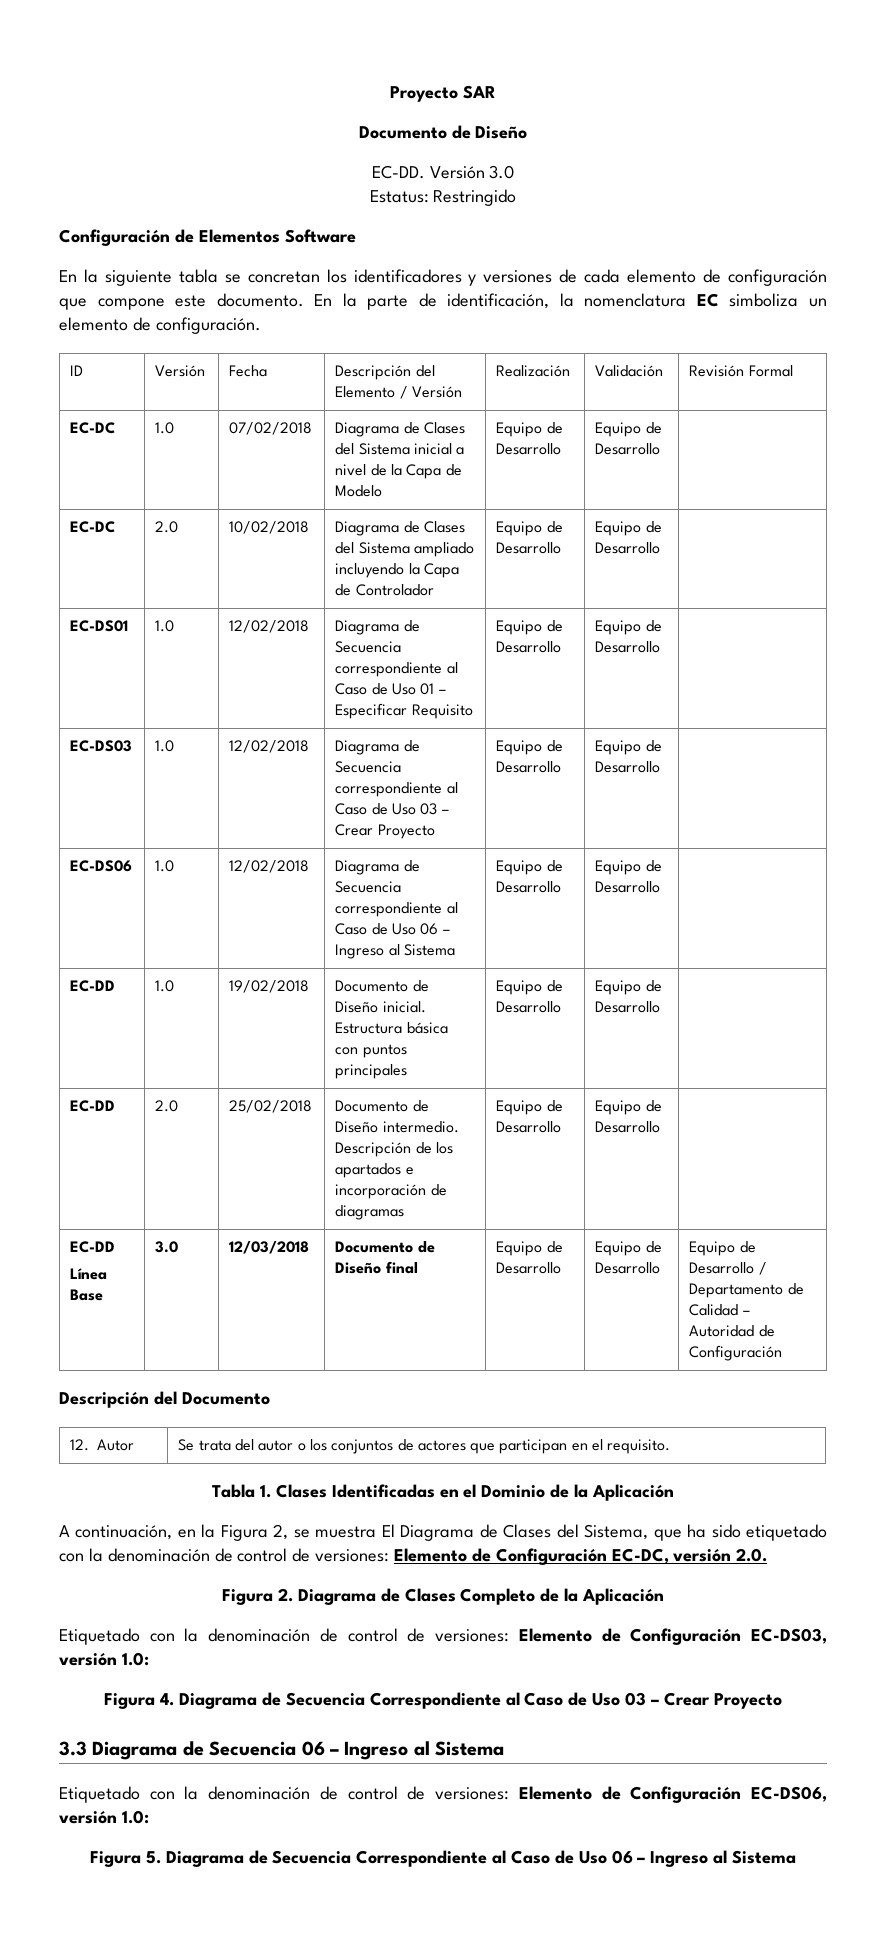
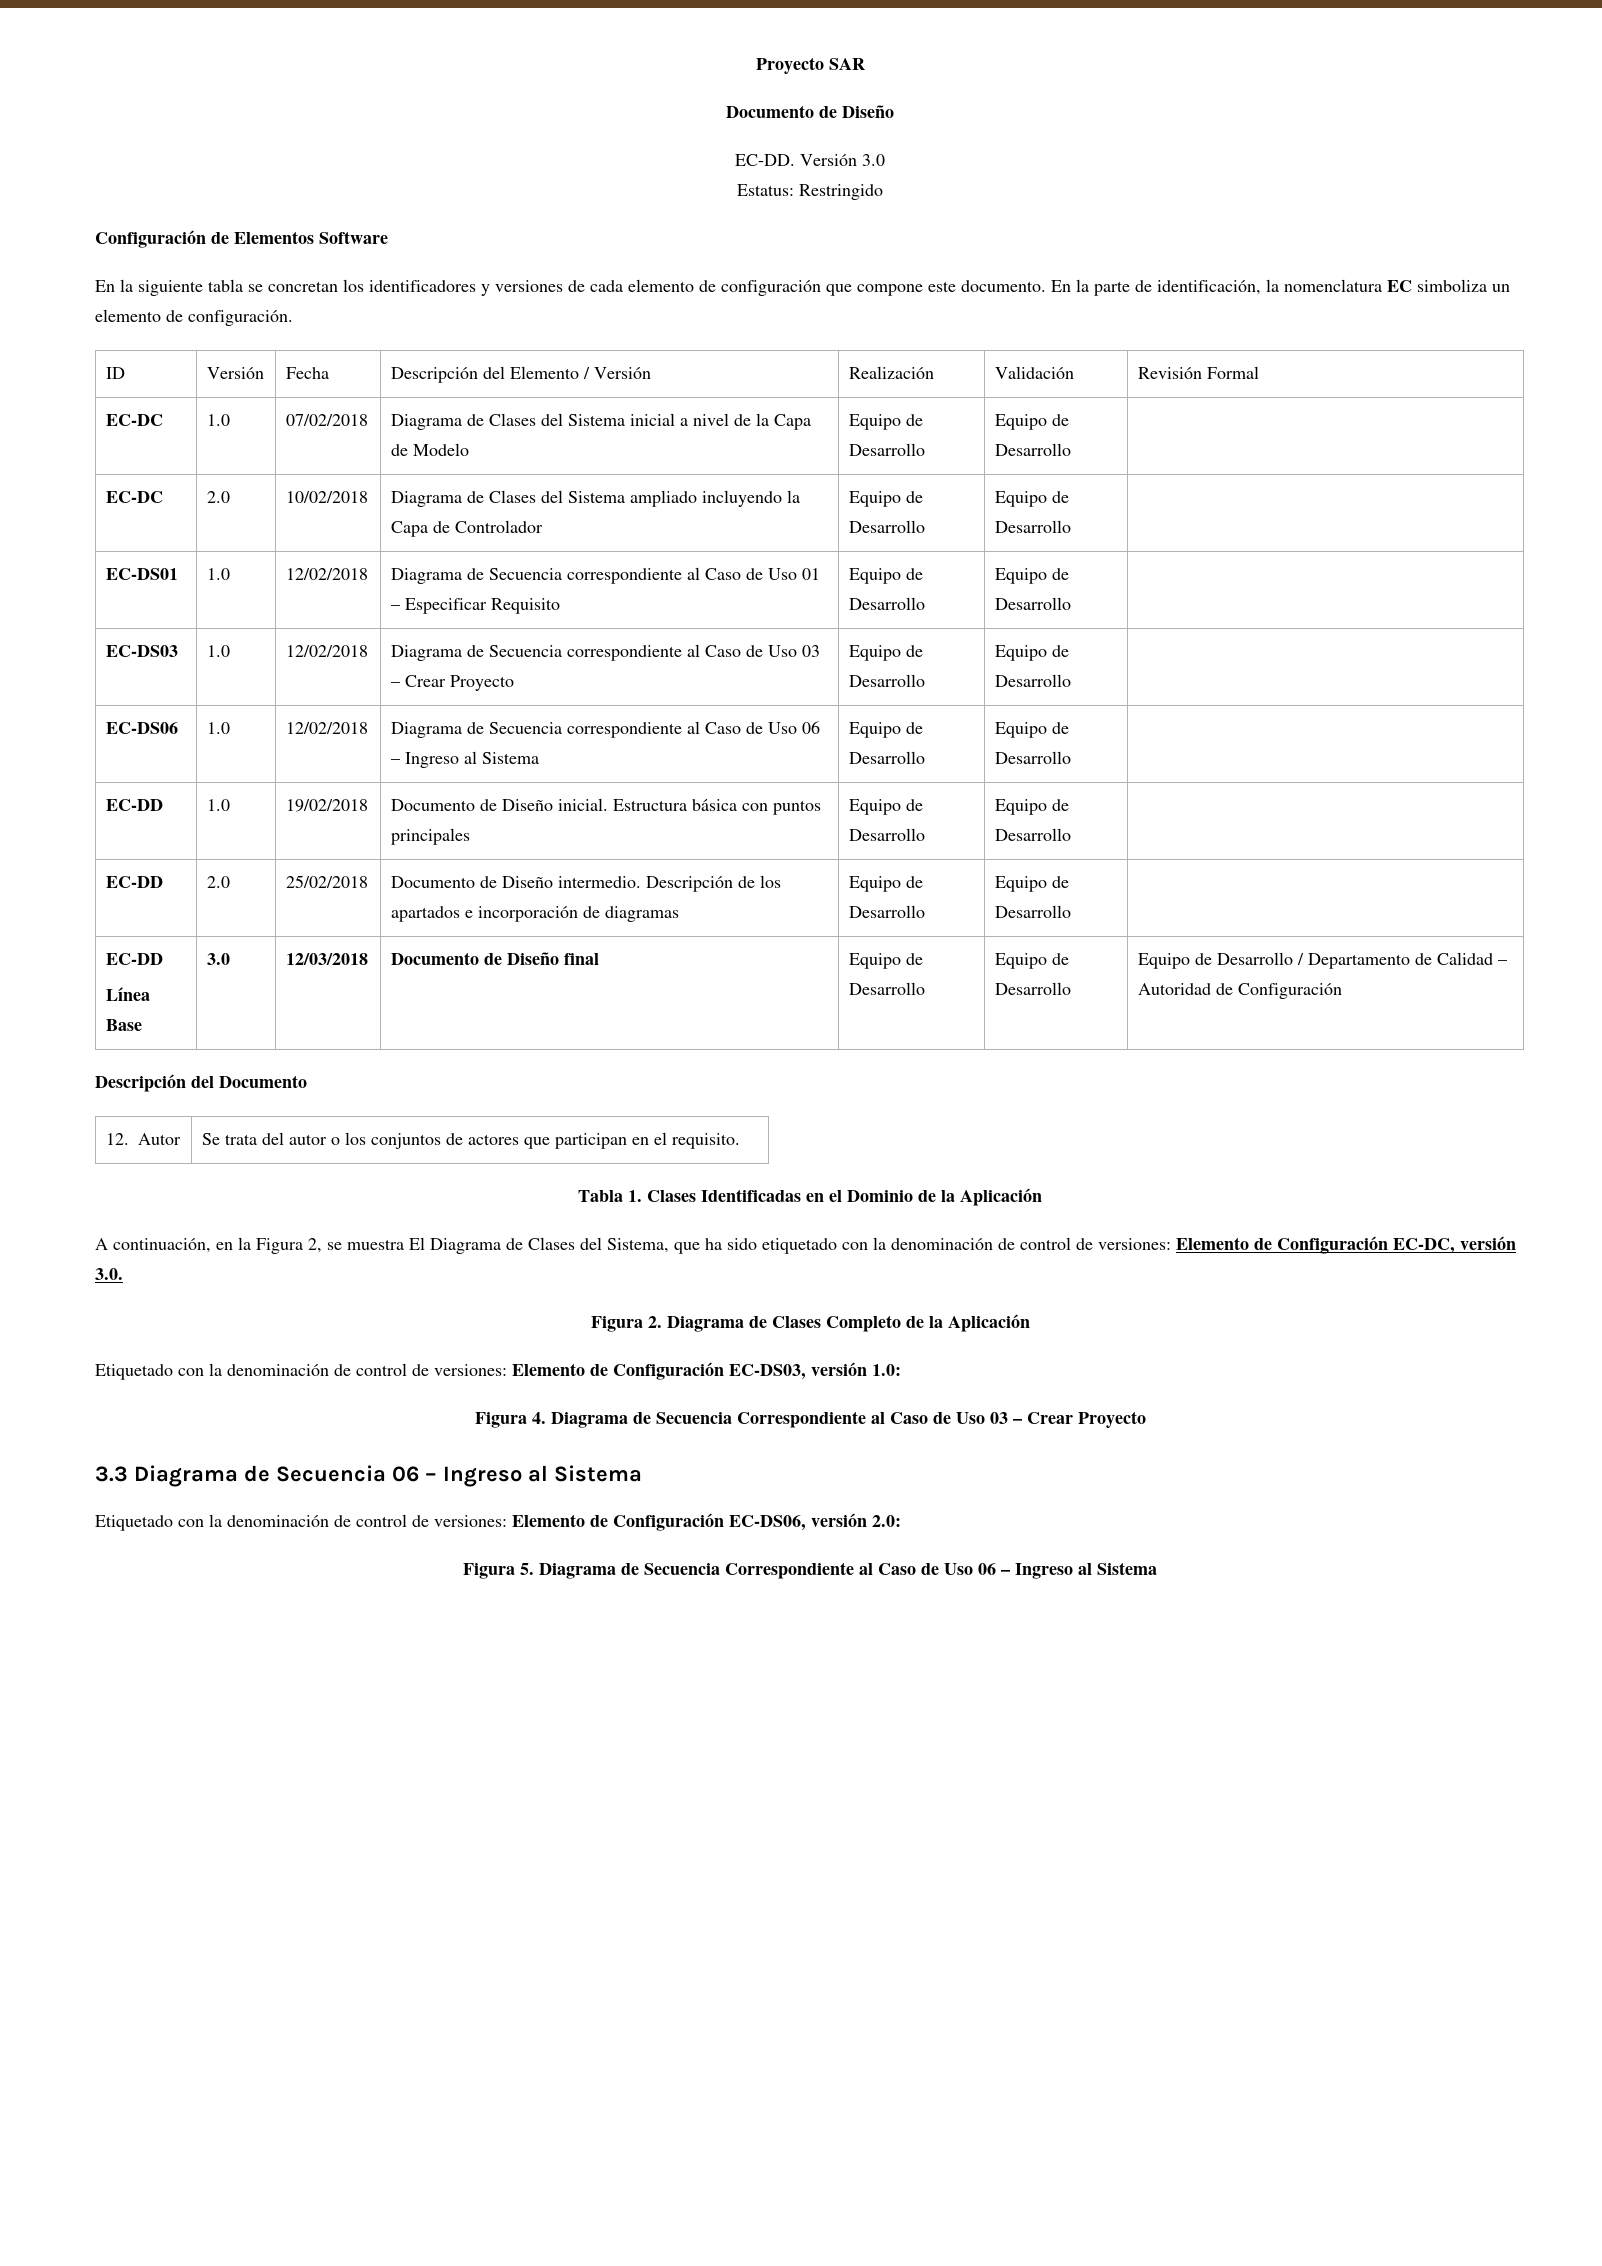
- A continuación, en la Figura 2, se muestra El Diagrama de Clases del Sistema, que ha sido etiquetado con la denominación de control de versiones: Elemento de Configuración EC-DC, versión 2.0.
+ A continuación, en la Figura 2, se muestra El Diagrama de Clases del Sistema, que ha sido etiquetado con la denominación de control de versiones: Elemento de Configuración EC-DC, versión 3.0.
- Etiquetado con la denominación de control de versiones: Elemento de Configuración EC-DS06, versión 1.0:
+ Etiquetado con la denominación de control de versiones: Elemento de Configuración EC-DS06, versión 2.0:

